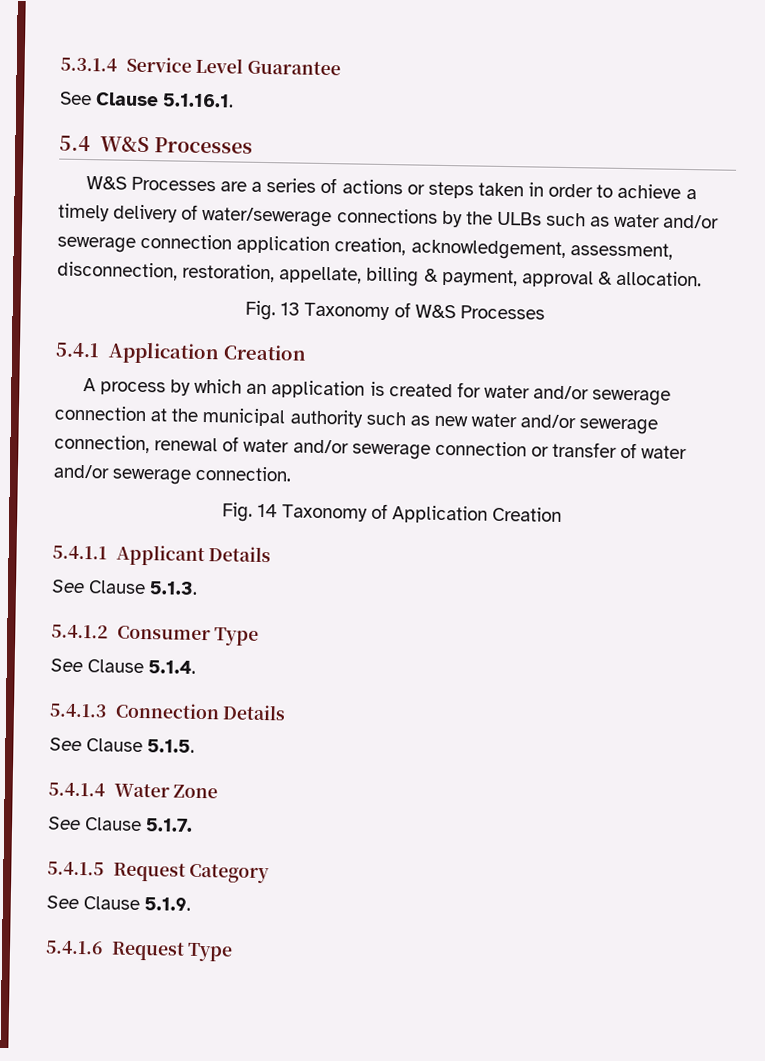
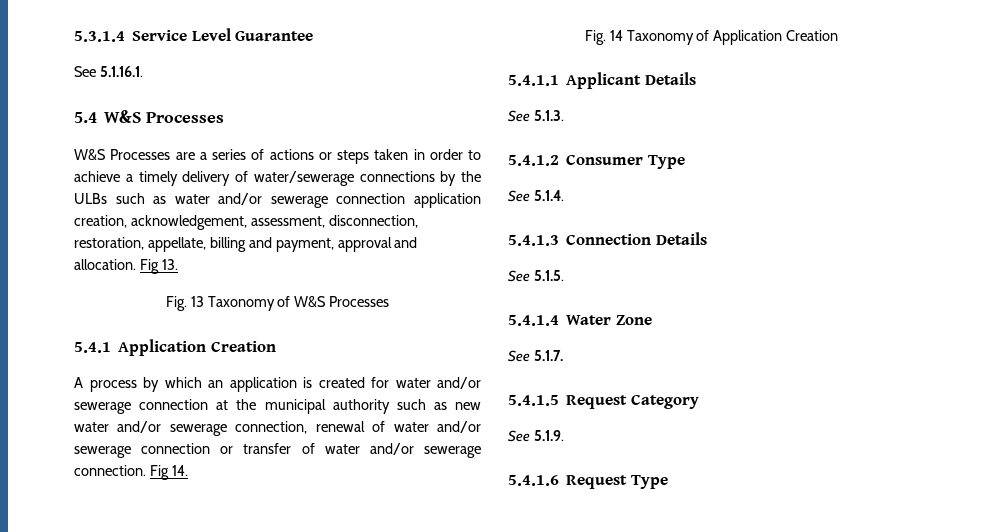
- See Clause 5.1.16.1.
+ See 5.1.16.1.
- W&S Processes are a series of actions or steps taken in order to achieve a timely delivery of water/sewerage connections by the ULBs such as water and/or sewerage connection application creation, acknowledgement, assessment, disconnection, restoration, appellate, billing & payment, approval & allocation.
+ W&S Processes are a series of actions or steps taken in order to achieve a timely delivery of water/sewerage connections by the ULBs such as water and/or sewerage connection application creation, acknowledgement, assessment, disconnection, restoration, appellate, billing and payment, approval and allocation. Fig 13.
+ Fig 14.
- See Clause 5.1.3.
+ See 5.1.3.
- See Clause 5.1.4.
+ See 5.1.4.
- See Clause 5.1.5.
+ See 5.1.5.
- See Clause 5.1.7.
+ See 5.1.7.
- See Clause 5.1.9.
+ See 5.1.9.

